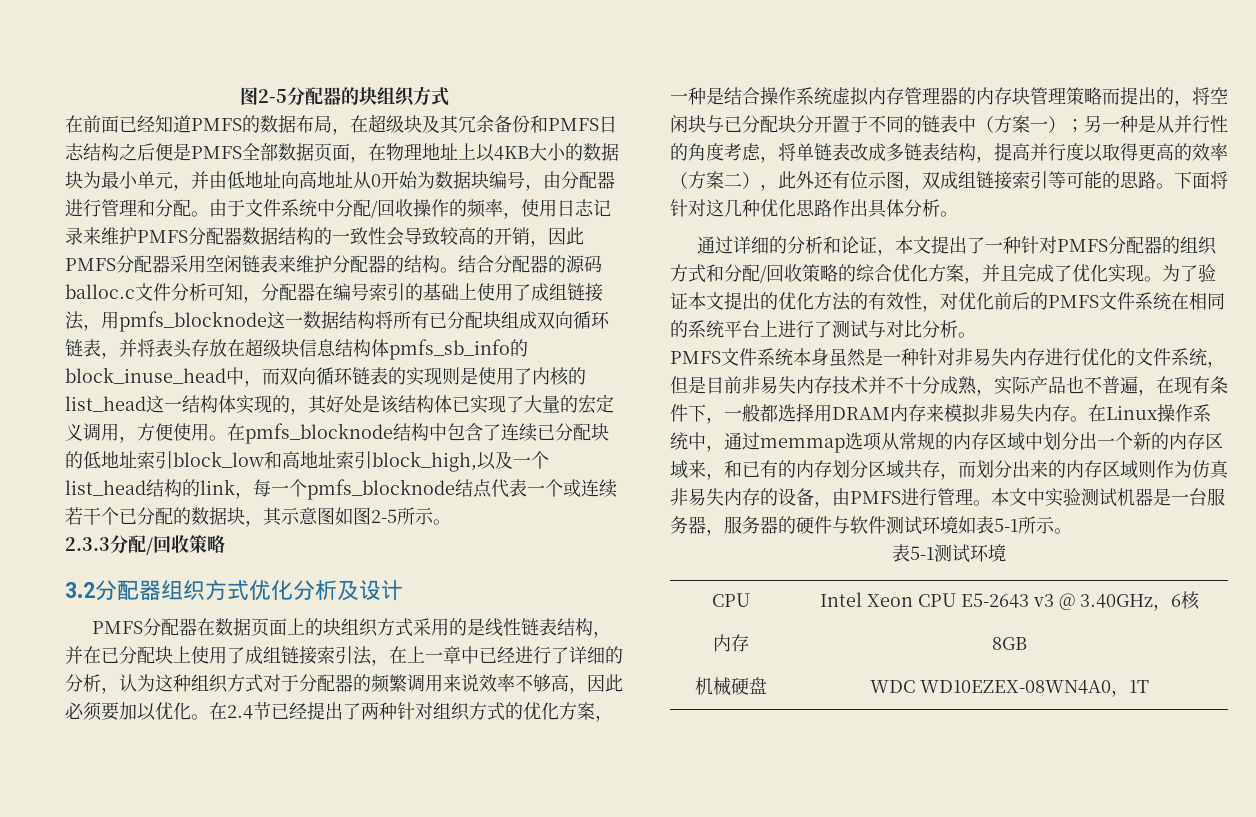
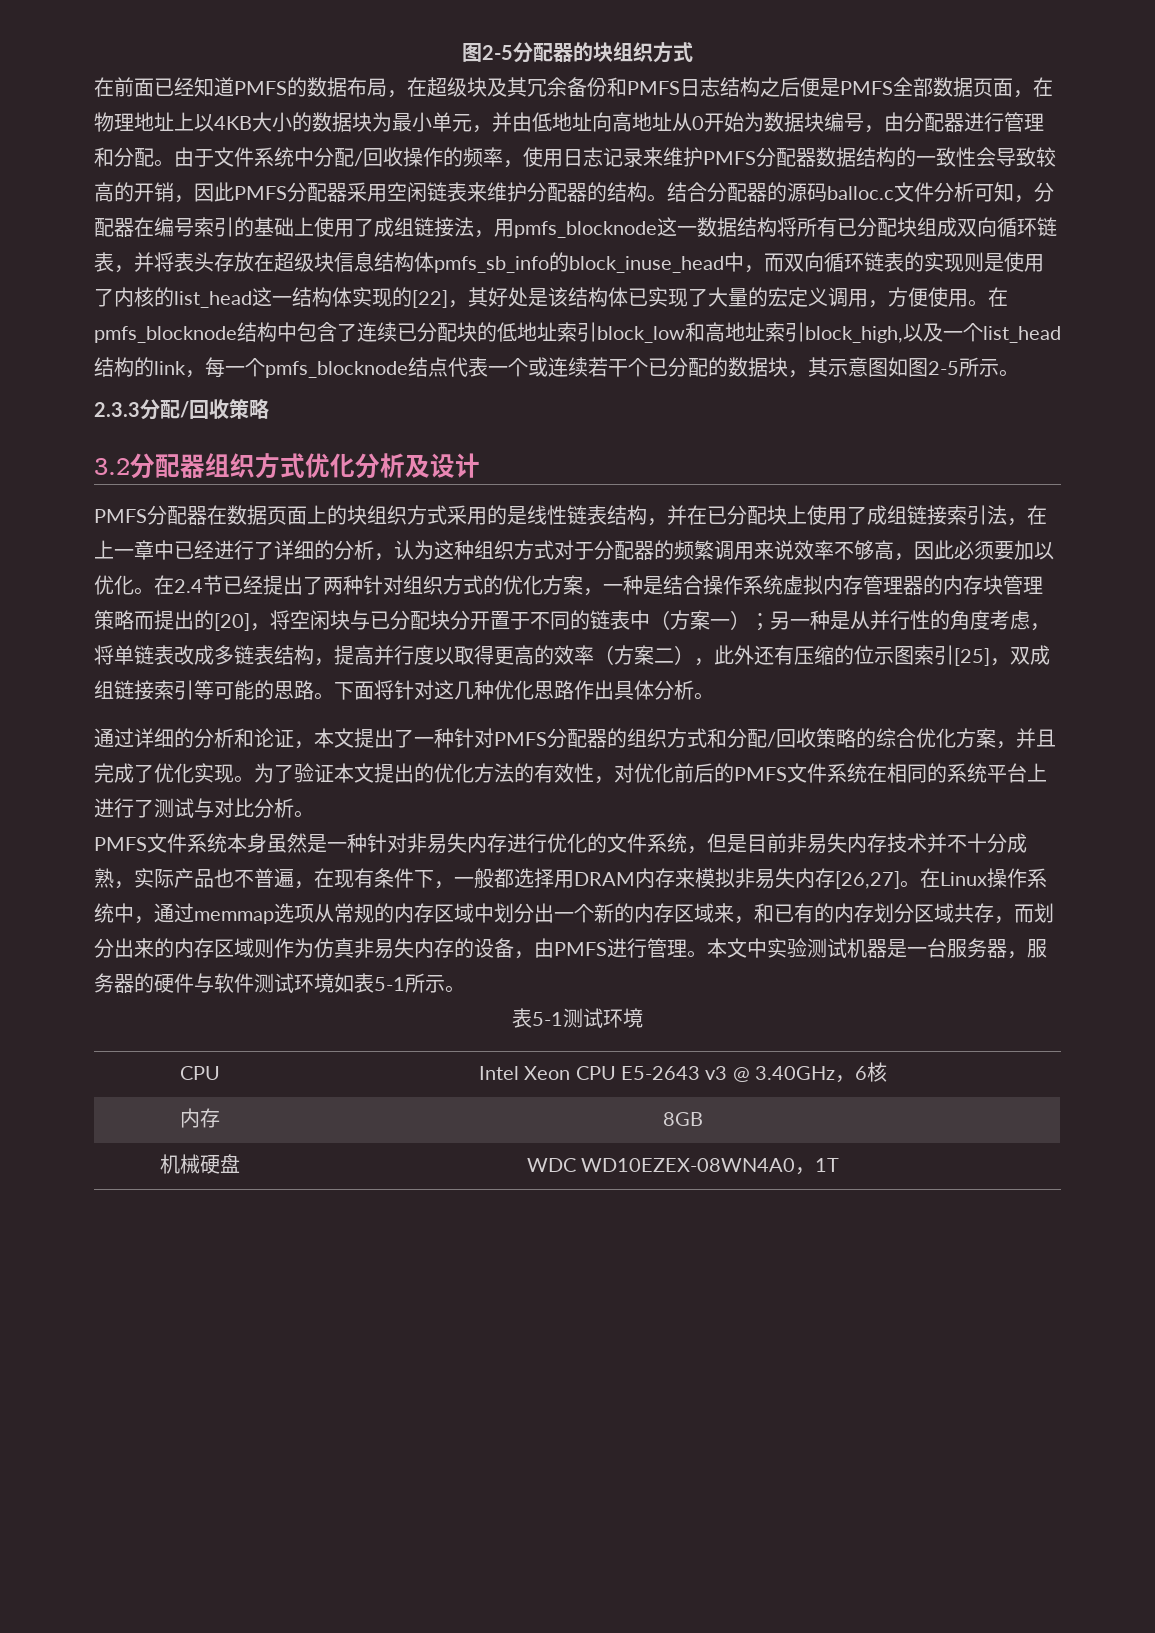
- 结合分配器的源码balloc.c文件分析可知，分配器在编号索引的基础上使用了成组链接法，用pmfs_blocknode这一数据结构将所有已分配块组成双向循环链表，并将表头存放在超级块信息结构体pmfs_sb_info的block_inuse_head中，而双向循环链表的实现则是使用了内核的list_head这一结构体实现的，其好处是该结构体已实现了大量的宏定义调用，方便使用。
+ 结合分配器的源码balloc.c文件分析可知，分配器在编号索引的基础上使用了成组链接法，用pmfs_blocknode这一数据结构将所有已分配块组成双向循环链表，并将表头存放在超级块信息结构体pmfs_sb_info的block_inuse_head中，而双向循环链表的实现则是使用了内核的list_head这一结构体实现的[22]，其好处是该结构体已实现了大量的宏定义调用，方便使用。
- 在2.4节已经提出了两种针对组织方式的优化方案，一种是结合操作系统虚拟内存管理器的内存块管理策略而提出的，将空闲块与已分配块分开置于不同的链表中（方案一）；
+ 在2.4节已经提出了两种针对组织方式的优化方案，一种是结合操作系统虚拟内存管理器的内存块管理策略而提出的[20]，将空闲块与已分配块分开置于不同的链表中（方案一）；
- 另一种是从并行性的角度考虑，将单链表改成多链表结构，提高并行度以取得更高的效率（方案二），此外还有位示图，双成组链接索引等可能的思路。
+ 另一种是从并行性的角度考虑，将单链表改成多链表结构，提高并行度以取得更高的效率（方案二），此外还有压缩的位示图索引[25]，双成组链接索引等可能的思路。
- PMFS文件系统本身虽然是一种针对非易失内存进行优化的文件系统，但是目前非易失内存技术并不十分成熟，实际产品也不普遍，在现有条件下，一般都选择用DRAM内存来模拟非易失内存。
+ PMFS文件系统本身虽然是一种针对非易失内存进行优化的文件系统，但是目前非易失内存技术并不十分成熟，实际产品也不普遍，在现有条件下，一般都选择用DRAM内存来模拟非易失内存[26,27]。

